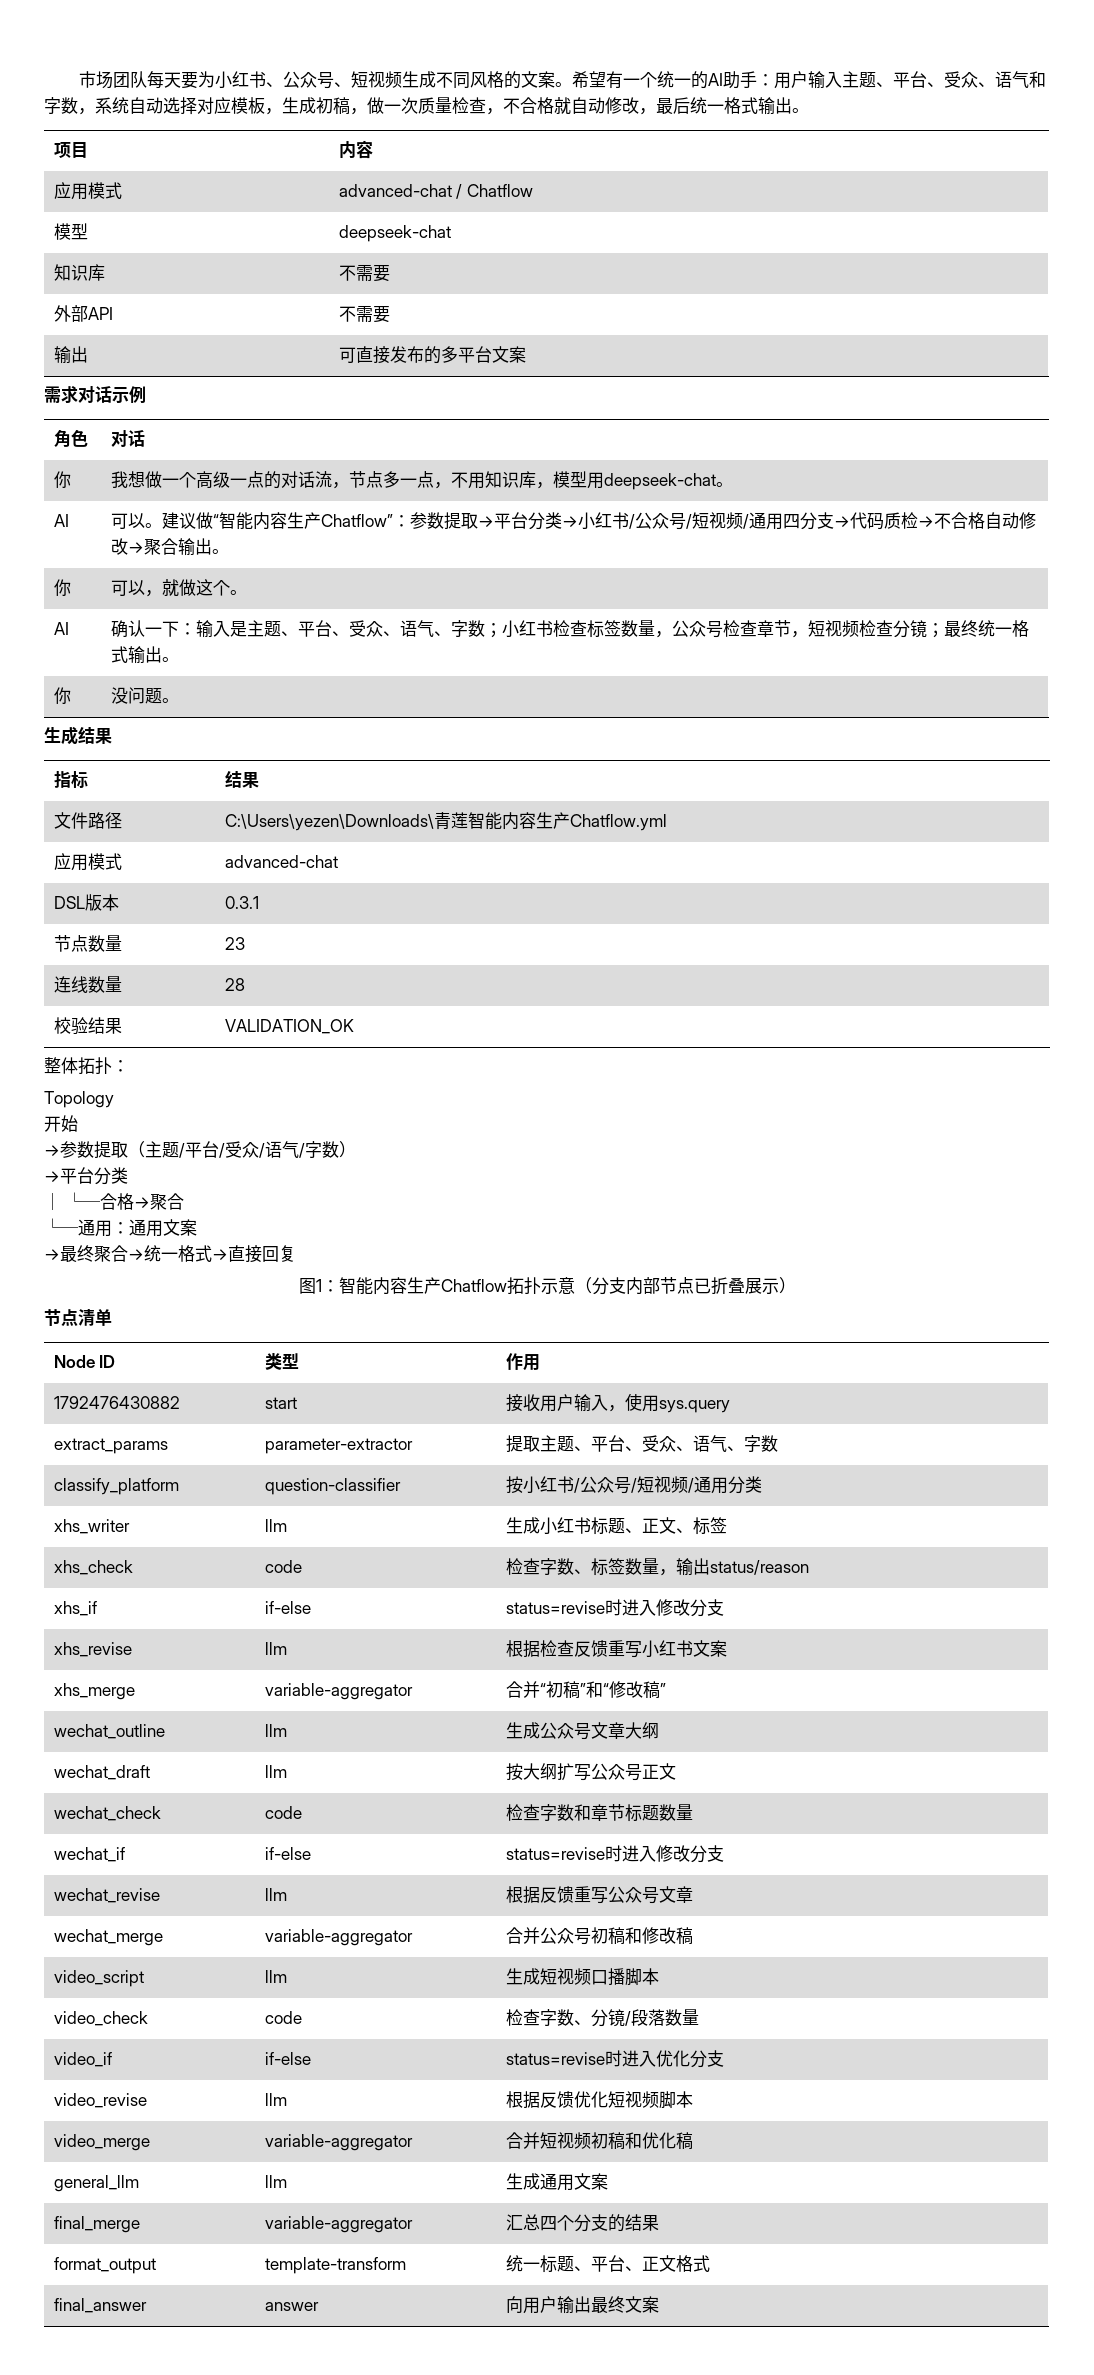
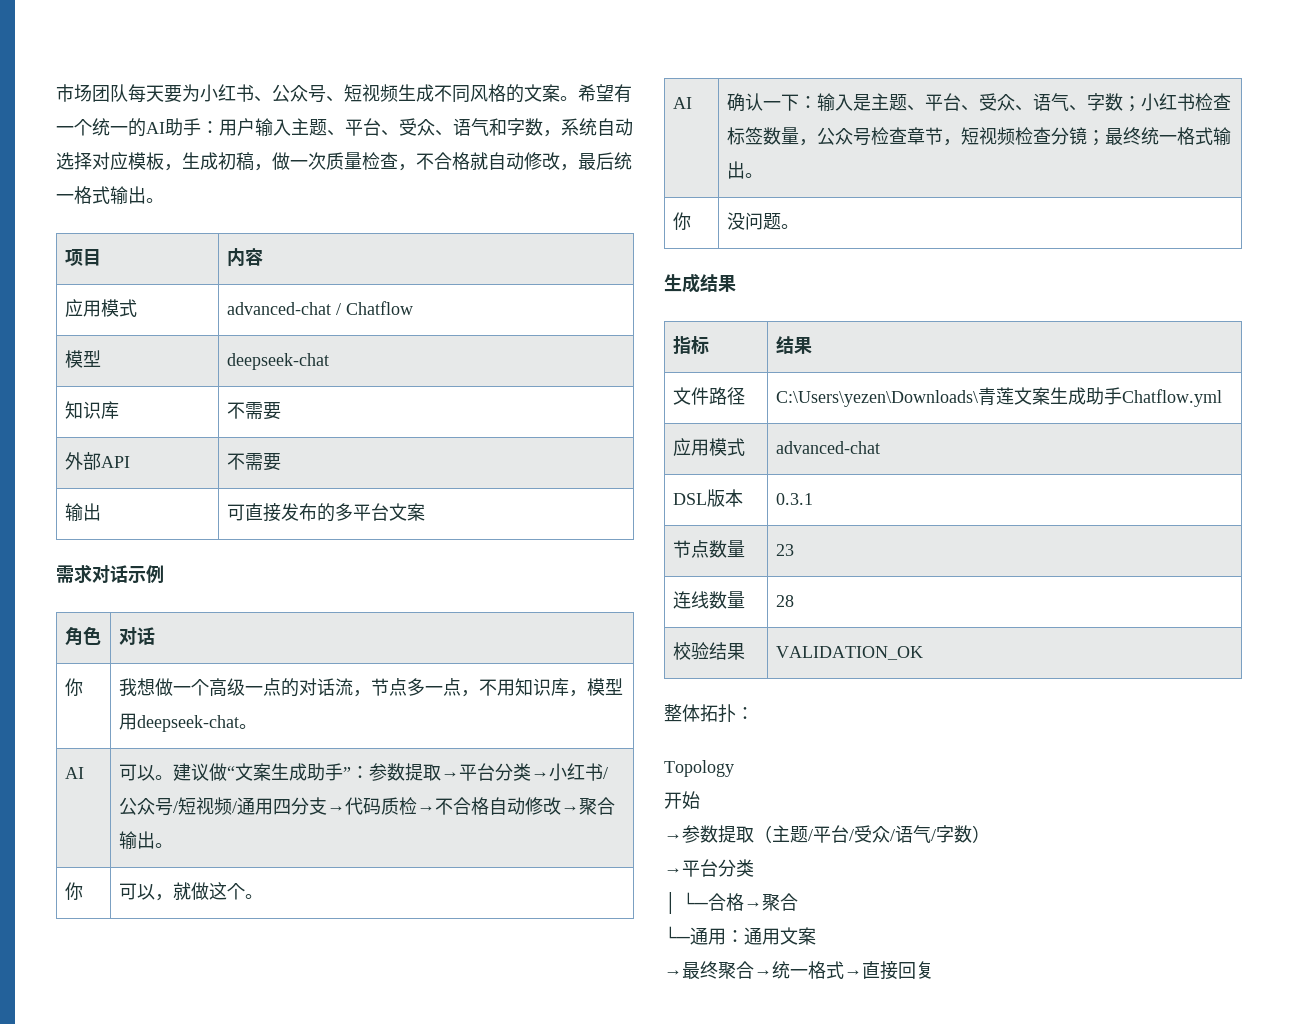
- AI | 可以。建议做“智能内容生产Chatflow”：参数提取→平台分类→小红书/公众号/短视频/通用四分支→代码质检→不合格自动修改→聚合输出。
+ AI | 可以。建议做“文案生成助手”：参数提取→平台分类→小红书/公众号/短视频/通用四分支→代码质检→不合格自动修改→聚合输出。
- 文件路径 | C:\Users\yezen\Downloads\青莲智能内容生产Chatflow.yml
+ 文件路径 | C:\Users\yezen\Downloads\青莲文案生成助手Chatflow.yml
- 图1：智能内容生产Chatflow拓扑示意（分支内部节点已折叠展示）
- 节点清单
- Node ID | 类型 | 作用
- 1792476430882 | start | 接收用户输入，使用sys.query
- extract_params | parameter-extractor | 提取主题、平台、受众、语气、字数
- classify_platform | question-classifier | 按小红书/公众号/短视频/通用分类
- xhs_writer | llm | 生成小红书标题、正文、标签
- xhs_check | code | 检查字数、标签数量，输出status/reason
- xhs_if | if-else | status=revise时进入修改分支
- xhs_revise | llm | 根据检查反馈重写小红书文案
- xhs_merge | variable-aggregator | 合并“初稿”和“修改稿”
- wechat_outline | llm | 生成公众号文章大纲
- wechat_draft | llm | 按大纲扩写公众号正文
- wechat_check | code | 检查字数和章节标题数量
- wechat_if | if-else | status=revise时进入修改分支
- wechat_revise | llm | 根据反馈重写公众号文章
- wechat_merge | variable-aggregator | 合并公众号初稿和修改稿
- video_script | llm | 生成短视频口播脚本
- video_check | code | 检查字数、分镜/段落数量
- video_if | if-else | status=revise时进入优化分支
- video_revise | llm | 根据反馈优化短视频脚本
- video_merge | variable-aggregator | 合并短视频初稿和优化稿
- general_llm | llm | 生成通用文案
- final_merge | variable-aggregator | 汇总四个分支的结果
- format_output | template-transform | 统一标题、平台、正文格式
- final_answer | answer | 向用户输出最终文案

